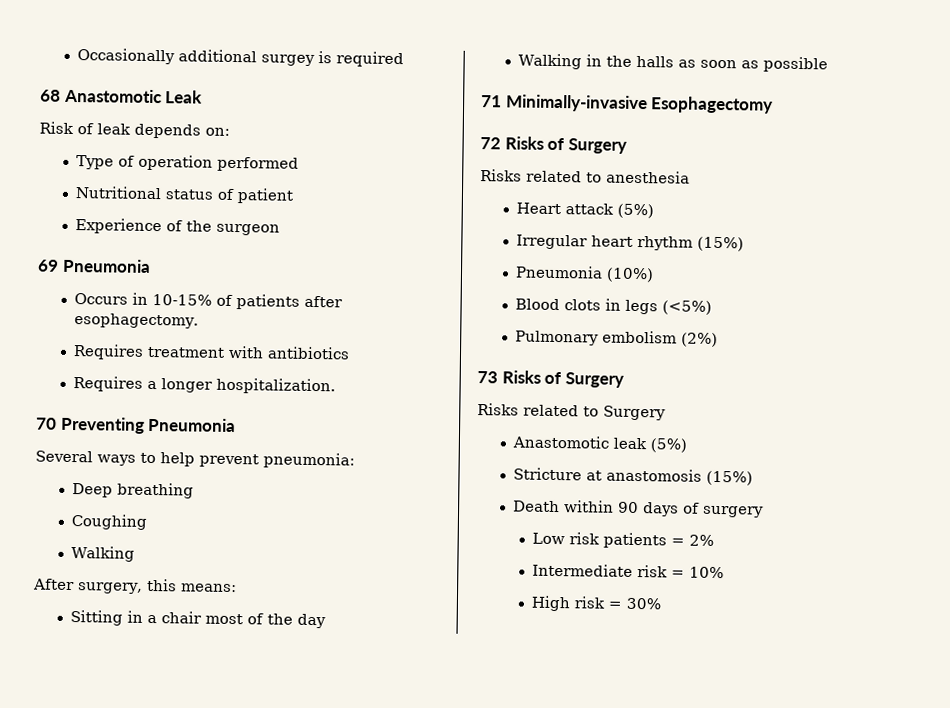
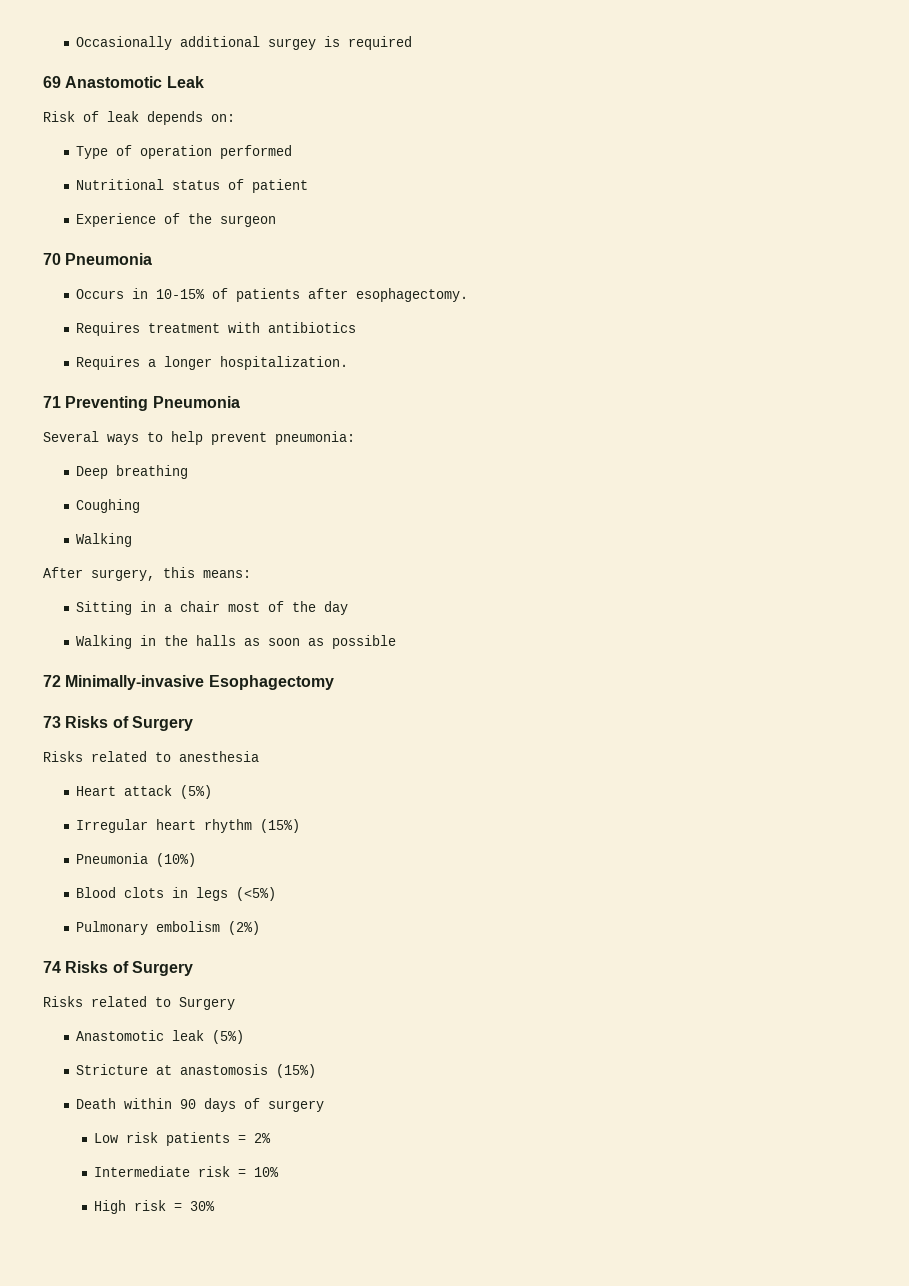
- 68 Anastomotic Leak
+ 69 Anastomotic Leak
- 69 Pneumonia
+ 70 Pneumonia
- 70 Preventing Pneumonia
+ 71 Preventing Pneumonia
- 71 Minimally-invasive Esophagectomy
+ 72 Minimally-invasive Esophagectomy
- 72 Risks of Surgery
+ 73 Risks of Surgery
- 73 Risks of Surgery
+ 74 Risks of Surgery

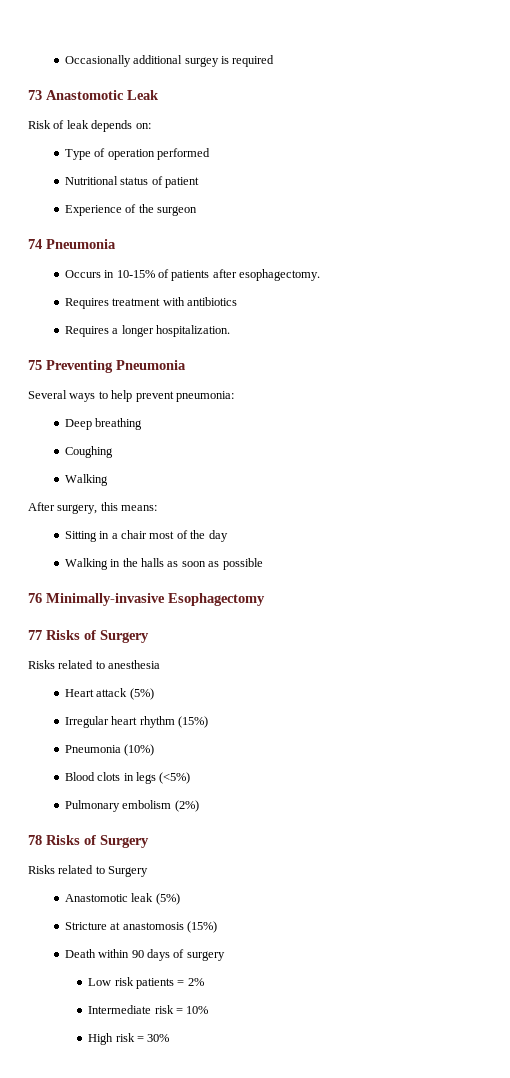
- 69 Anastomotic Leak
+ 73 Anastomotic Leak
- 70 Pneumonia
+ 74 Pneumonia
- 71 Preventing Pneumonia
+ 75 Preventing Pneumonia
- 72 Minimally-invasive Esophagectomy
+ 76 Minimally-invasive Esophagectomy
- 73 Risks of Surgery
+ 77 Risks of Surgery
- 74 Risks of Surgery
+ 78 Risks of Surgery

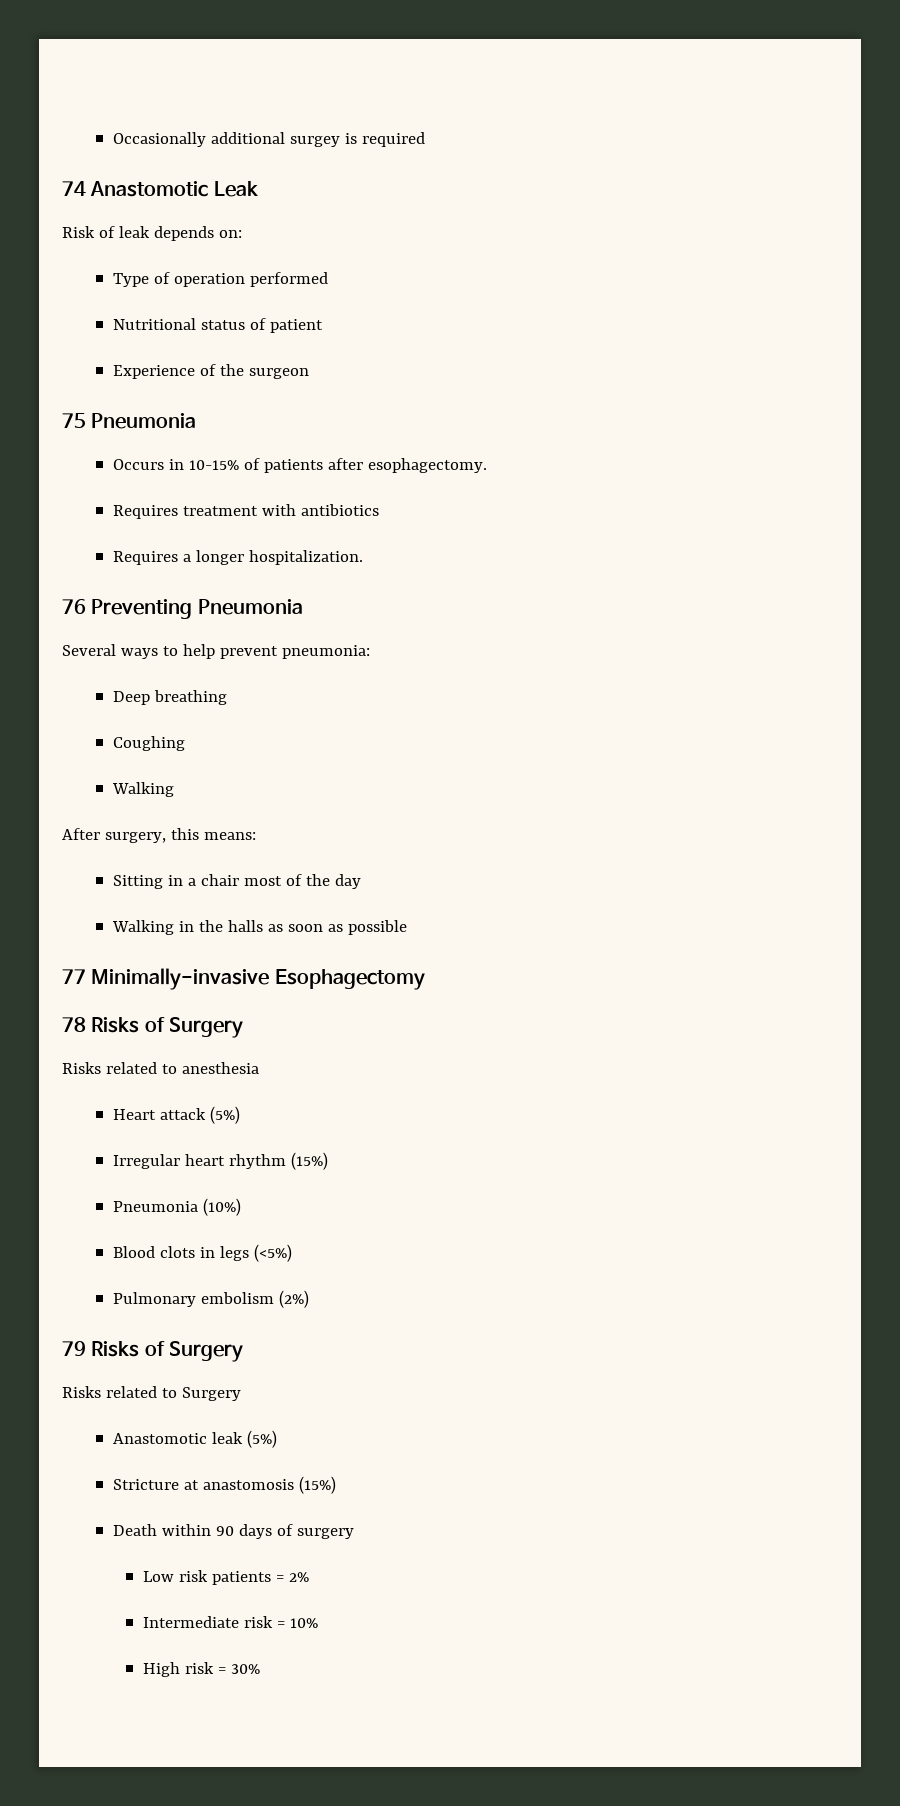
- 73 Anastomotic Leak
+ 74 Anastomotic Leak
- 74 Pneumonia
+ 75 Pneumonia
- 75 Preventing Pneumonia
+ 76 Preventing Pneumonia
- 76 Minimally-invasive Esophagectomy
+ 77 Minimally-invasive Esophagectomy
- 77 Risks of Surgery
+ 78 Risks of Surgery
- 78 Risks of Surgery
+ 79 Risks of Surgery

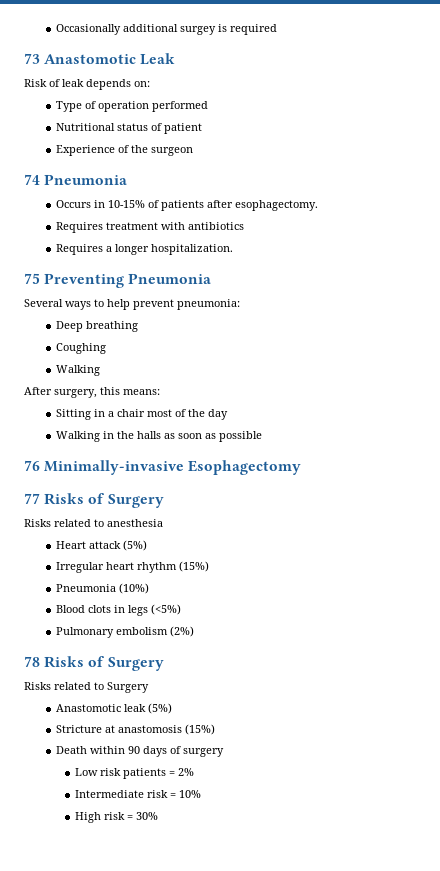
- 74 Anastomotic Leak
+ 73 Anastomotic Leak
- 75 Pneumonia
+ 74 Pneumonia
- 76 Preventing Pneumonia
+ 75 Preventing Pneumonia
- 77 Minimally-invasive Esophagectomy
+ 76 Minimally-invasive Esophagectomy
- 78 Risks of Surgery
+ 77 Risks of Surgery
- 79 Risks of Surgery
+ 78 Risks of Surgery

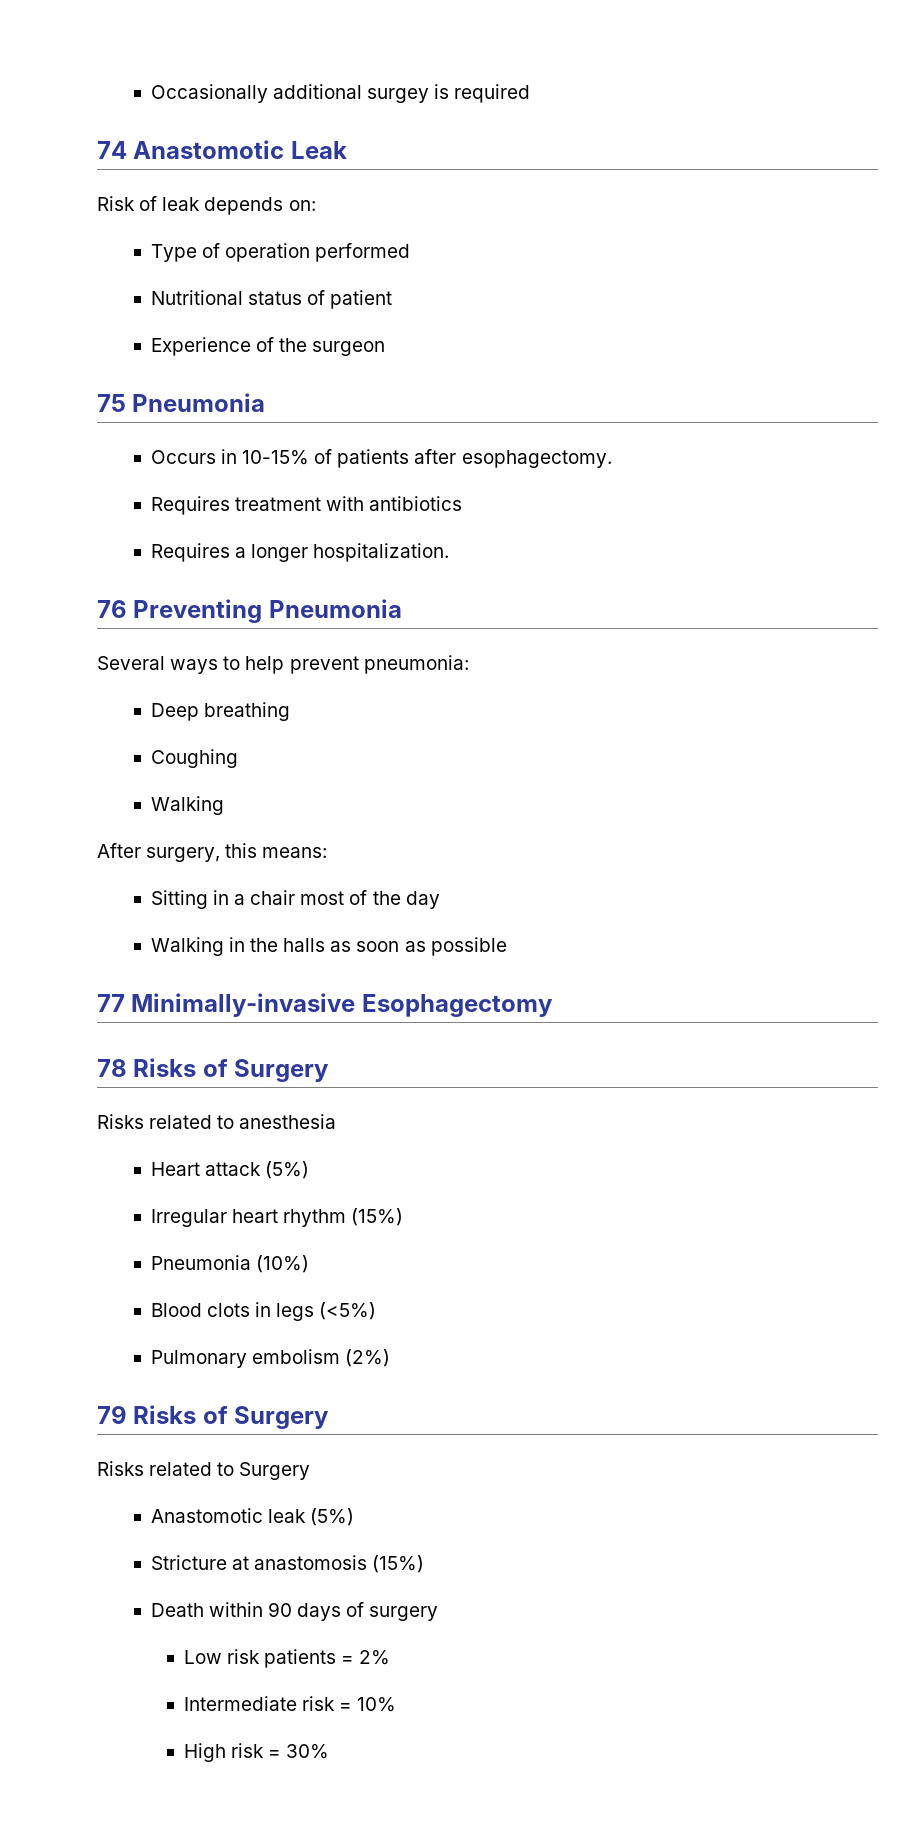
- 73 Anastomotic Leak
+ 74 Anastomotic Leak
- 74 Pneumonia
+ 75 Pneumonia
- 75 Preventing Pneumonia
+ 76 Preventing Pneumonia
- 76 Minimally-invasive Esophagectomy
+ 77 Minimally-invasive Esophagectomy
- 77 Risks of Surgery
+ 78 Risks of Surgery
- 78 Risks of Surgery
+ 79 Risks of Surgery

